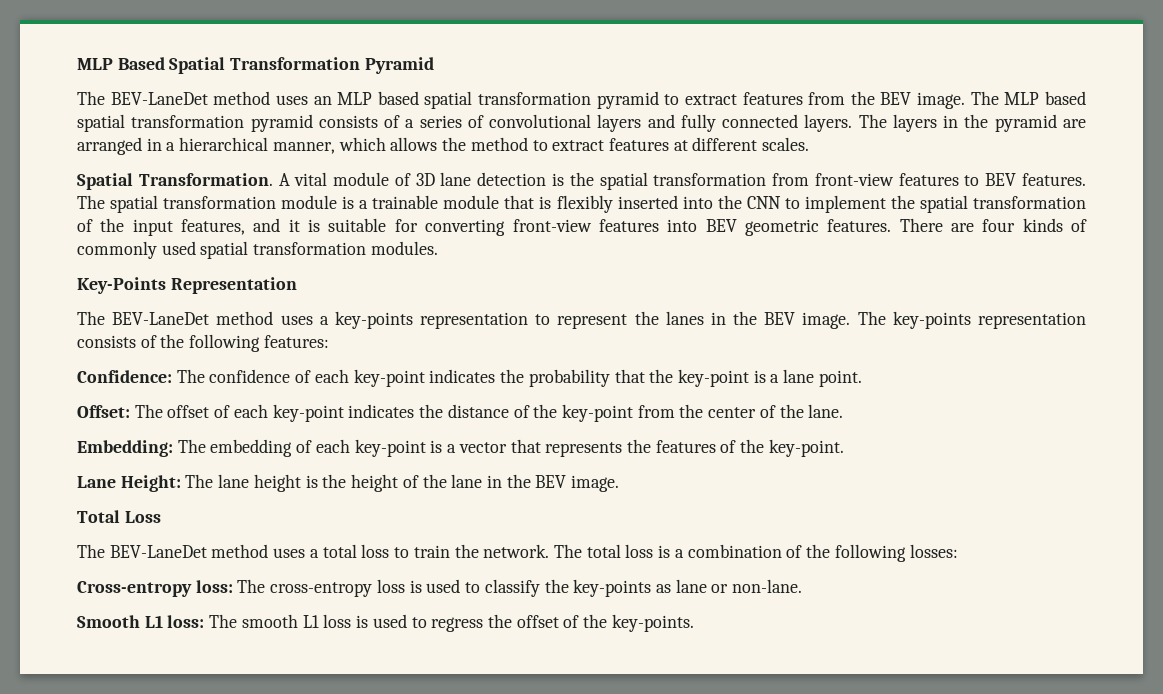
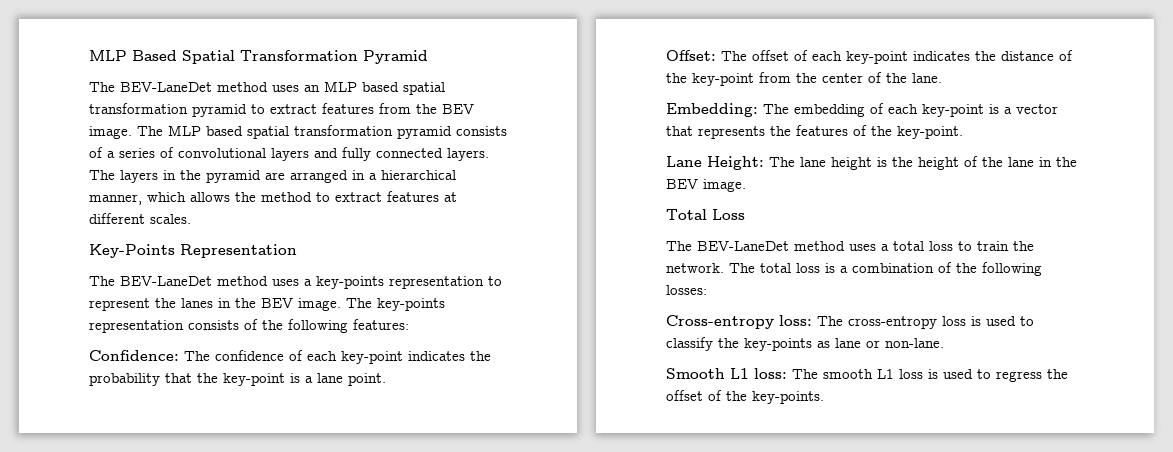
- Spatial Transformation. A vital module of 3D lane detection is the spatial transformation from front-view features to BEV features. The spatial transformation module is a trainable module that is flexibly inserted into the CNN to implement the spatial transformation of the input features, and it is suitable for converting front-view features into BEV geometric features. There are four kinds of commonly used spatial transformation modules.

